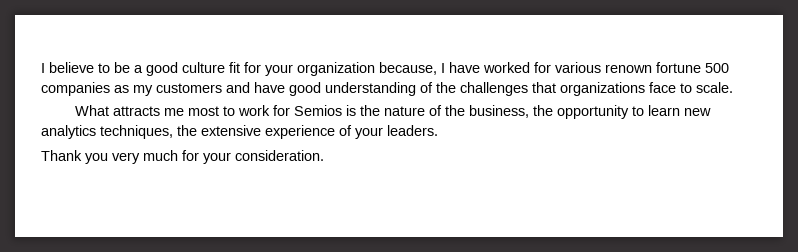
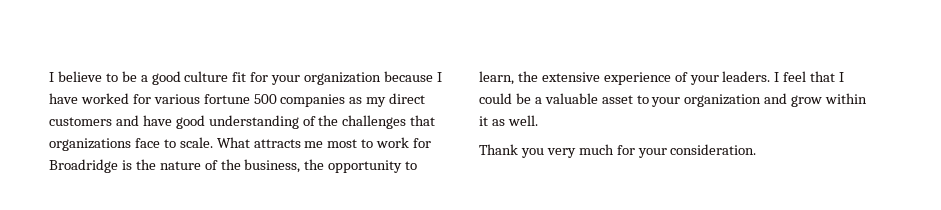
- I believe to be a good culture fit for your organization because, I have worked for various renown fortune 500 companies as my customers and have good understanding of the challenges that organizations face to scale.
- What attracts me most to work for Semios is the nature of the business, the opportunity to learn new analytics techniques, the extensive experience of your leaders.
+ I believe to be a good culture fit for your organization because I have worked for various fortune 500 companies as my direct customers and have good understanding of the challenges that organizations face to scale. What attracts me most to work for Broadridge is the nature of the business, the opportunity to learn, the extensive experience of your leaders. I feel that I could be a valuable asset to your organization and grow within it as well.

